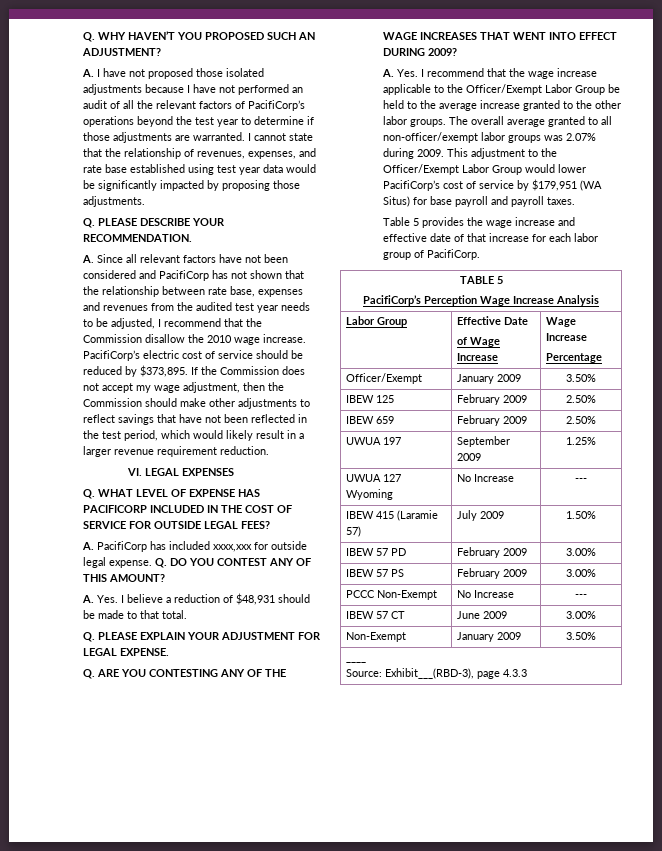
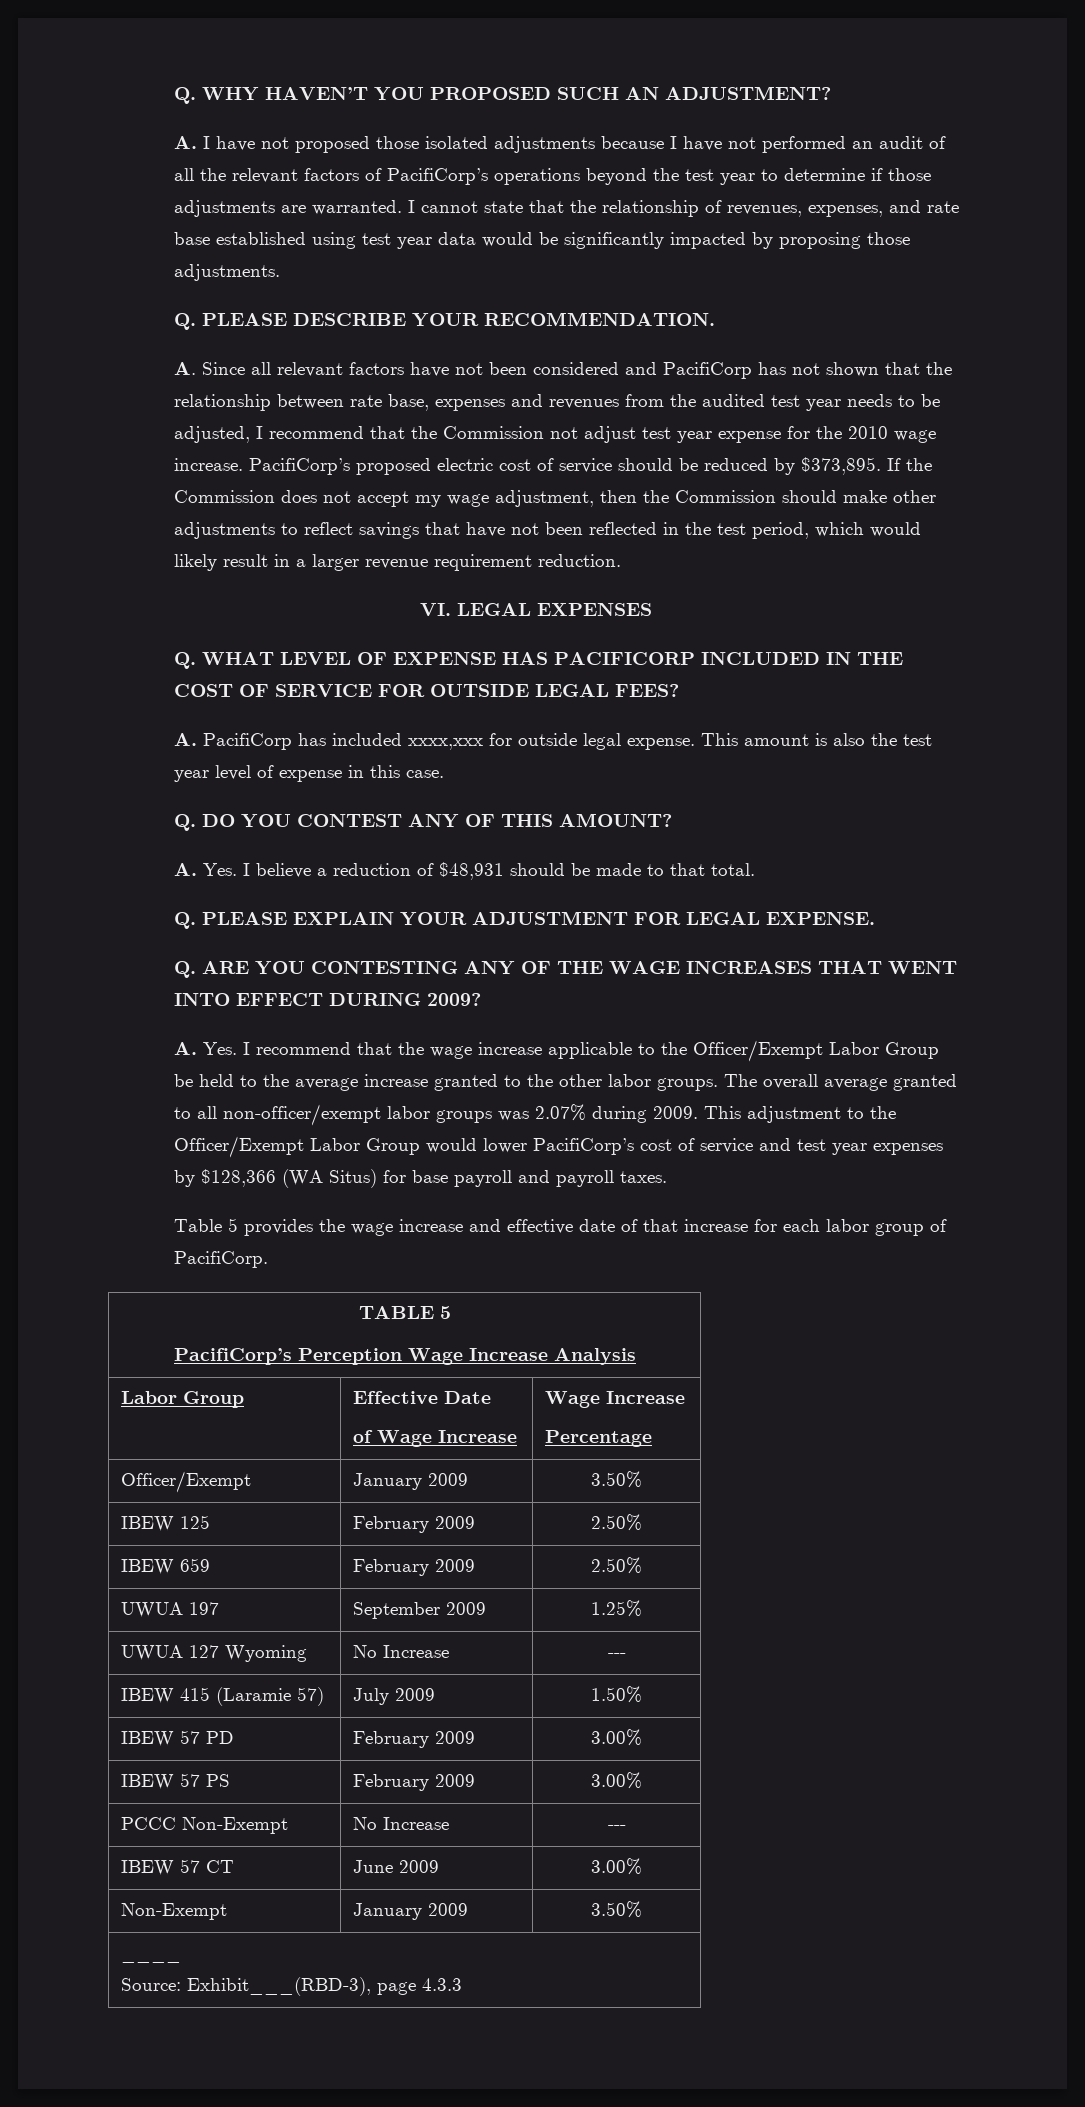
- A. Since all relevant factors have not been considered and PacifiCorp has not shown that the relationship between rate base, expenses and revenues from the audited test year needs to be adjusted, I recommend that the Commission disallow the 2010 wage increase.
+ A. Since all relevant factors have not been considered and PacifiCorp has not shown that the relationship between rate base, expenses and revenues from the audited test year needs to be adjusted, I recommend that the Commission not adjust test year expense for the 2010 wage increase.
- PacifiCorp’s electric cost of service should be reduced by $373,895.
+ PacifiCorp’s proposed electric cost of service should be reduced by $373,895.
- A. PacifiCorp has included xxxx,xxx for outside legal expense. Q. DO YOU CONTEST ANY OF THIS AMOUNT?
+ A. PacifiCorp has included xxxx,xxx for outside legal expense. This amount is also the test year level of expense in this case.
+ Q. DO YOU CONTEST ANY OF THIS AMOUNT?
- This adjustment to the Officer/Exempt Labor Group would lower PacifiCorp’s cost of service by $179,951 (WA Situs) for base payroll and payroll taxes.
+ This adjustment to the Officer/Exempt Labor Group would lower PacifiCorp’s cost of service and test year expenses by $128,366 (WA Situs) for base payroll and payroll taxes.

